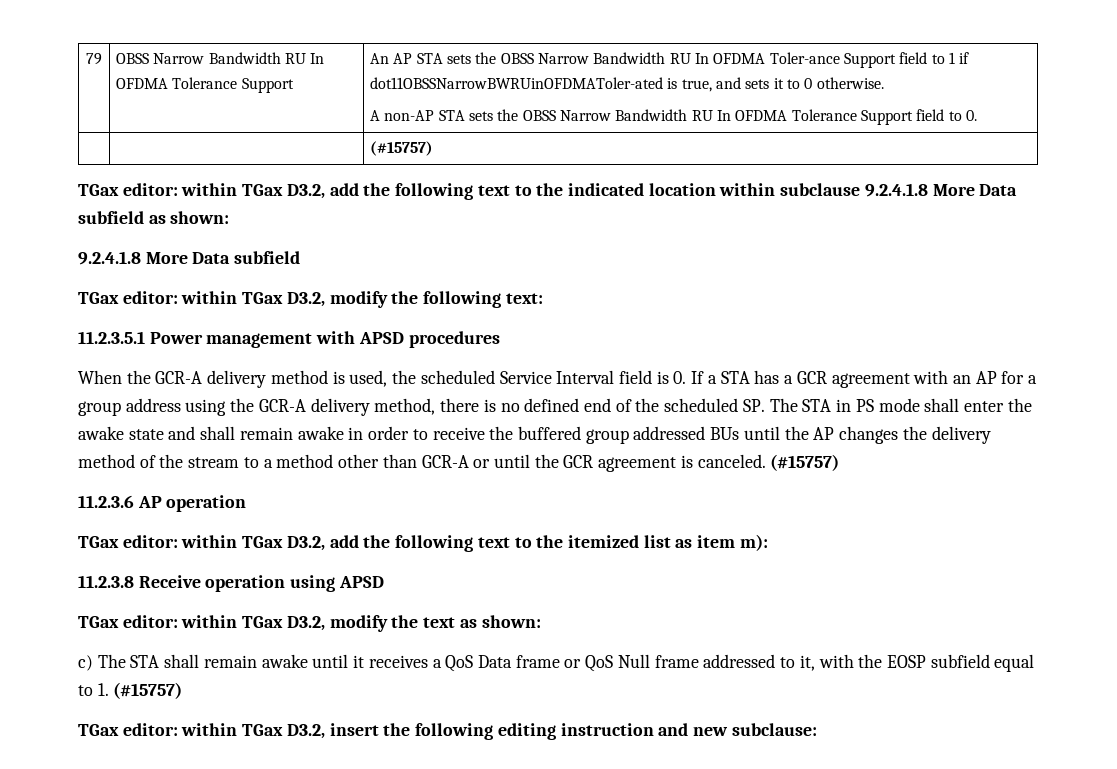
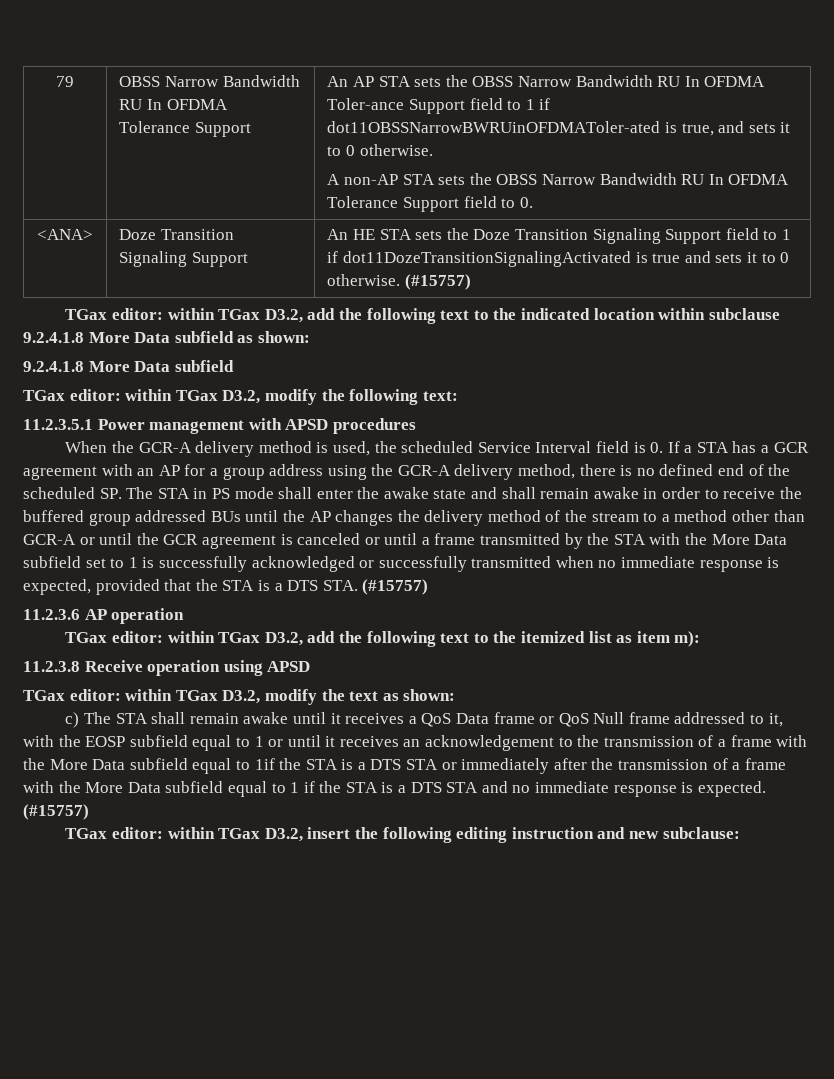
- | | (#15757)
+ <ANA> | Doze Transition Signaling Support | An HE STA sets the Doze Transition Signaling Support field to 1 if dot11DozeTransitionSignalingActivated is true and sets it to 0 otherwise. (#15757)
- When the GCR-A delivery method is used, the scheduled Service Interval field is 0. If a STA has a GCR agreement with an AP for a group address using the GCR-A delivery method, there is no defined end of the scheduled SP. The STA in PS mode shall enter the awake state and shall remain awake in order to receive the buffered group addressed BUs until the AP changes the delivery method of the stream to a method other than GCR-A or until the GCR agreement is canceled. (#15757)
+ When the GCR-A delivery method is used, the scheduled Service Interval field is 0. If a STA has a GCR agreement with an AP for a group address using the GCR-A delivery method, there is no defined end of the scheduled SP. The STA in PS mode shall enter the awake state and shall remain awake in order to receive the buffered group addressed BUs until the AP changes the delivery method of the stream to a method other than GCR-A or until the GCR agreement is canceled or until a frame transmitted by the STA with the More Data subfield set to 1 is successfully acknowledged or successfully transmitted when no immediate response is expected, provided that the STA is a DTS STA. (#15757)
- c) The STA shall remain awake until it receives a QoS Data frame or QoS Null frame addressed to it, with the EOSP subfield equal to 1. (#15757)
+ c) The STA shall remain awake until it receives a QoS Data frame or QoS Null frame addressed to it, with the EOSP subfield equal to 1 or until it receives an acknowledgement to the transmission of a frame with the More Data subfield equal to 1if the STA is a DTS STA or immediately after the transmission of a frame with the More Data subfield equal to 1 if the STA is a DTS STA and no immediate response is expected. (#15757)

